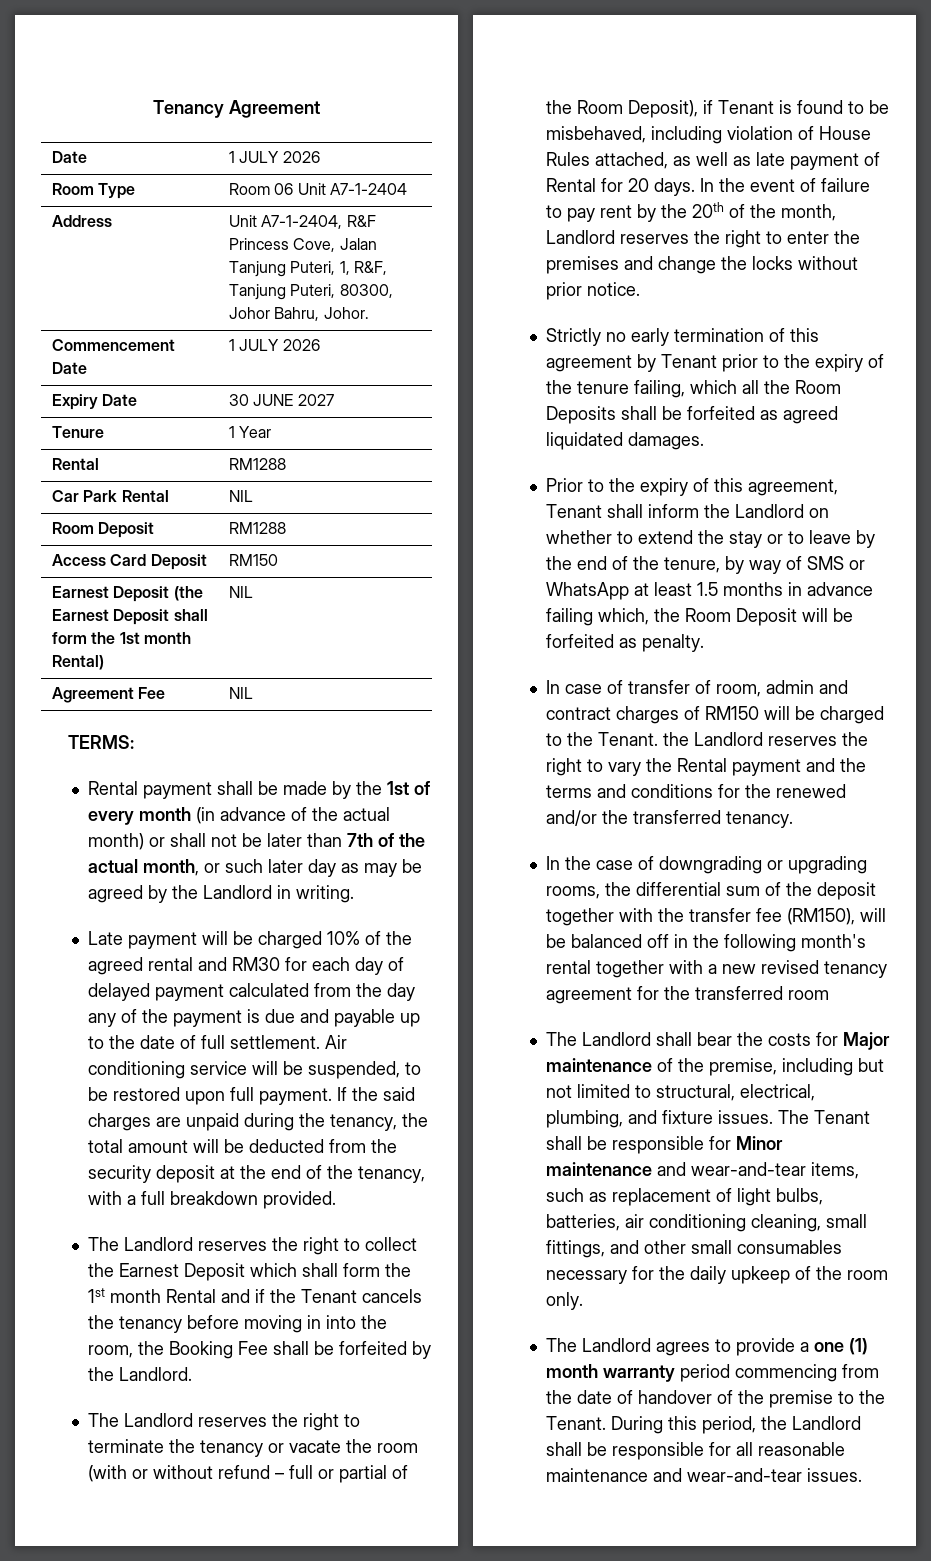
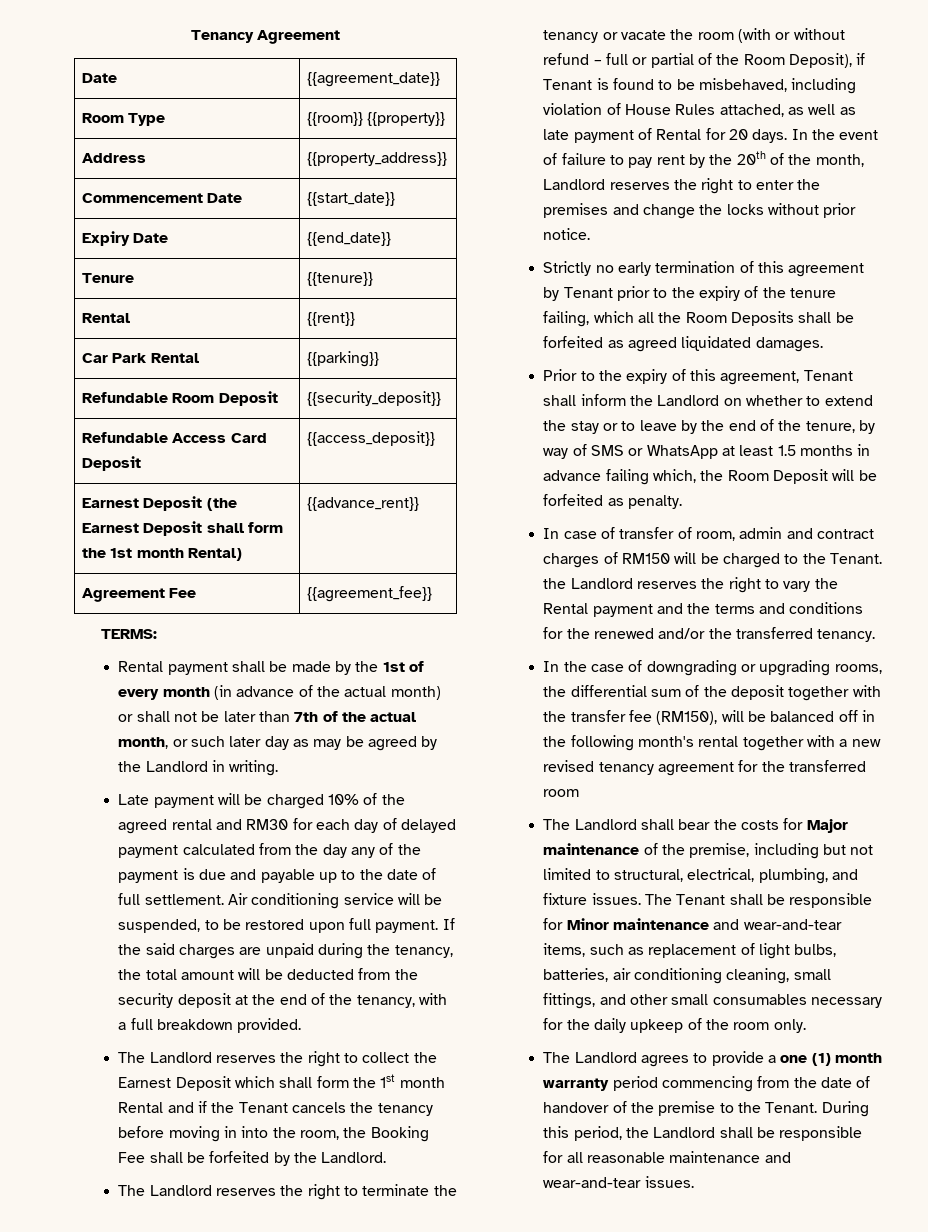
  Tenancy Agreement
- Date | 1 JULY 2026
+ Date | {{agreement_date}}
- Room Type | Room 06 Unit A7-1-2404
- Address | Unit A7-1-2404, R&F Princess Cove, Jalan Tanjung Puteri, 1, R&F, Tanjung Puteri, 80300, Johor Bahru, Johor.
+ Room Type | {{room}} {{property}}
+ Address | {{property_address}}
- Commencement Date | 1 JULY 2026
+ Commencement Date | {{start_date}}
- Expiry Date | 30 JUNE 2027
+ Expiry Date | {{end_date}}
- Tenure | 1 Year
- Rental | RM1288
+ Tenure | {{tenure}}
+ Rental | {{rent}}
- Car Park Rental | NIL
- Room Deposit | RM1288
- Access Card Deposit | RM150
+ Car Park Rental | {{parking}}
+ Refundable Room Deposit | {{security_deposit}}
+ Refundable Access Card Deposit | {{access_deposit}}
- Earnest Deposit (the Earnest Deposit shall form the 1st month Rental) | NIL
+ Earnest Deposit (the Earnest Deposit shall form the 1st month Rental) | {{advance_rent}}
- Agreement Fee | NIL
+ Agreement Fee | {{agreement_fee}}

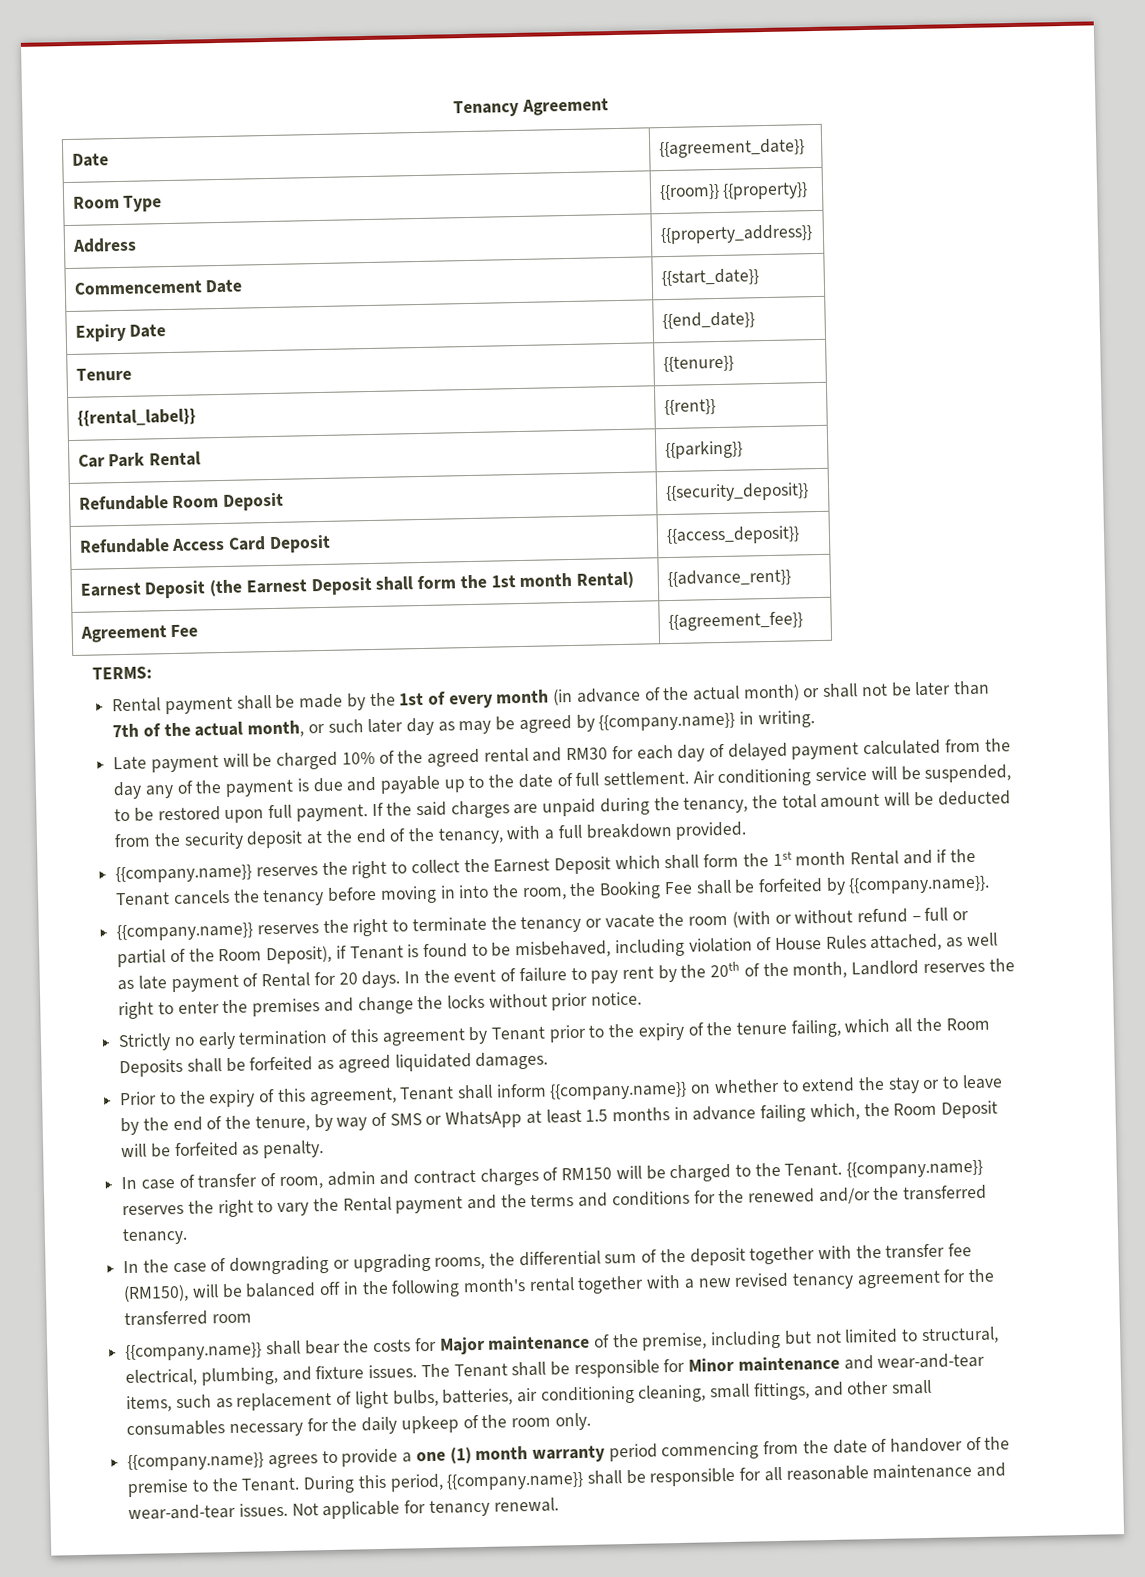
- Rental | {{rent}}
+ {{rental_label}} | {{rent}}
- Rental payment shall be made by the 1st of every month (in advance of the actual month) or shall not be later than 7th of the actual month, or such later day as may be agreed by the Landlord in writing.
+ Rental payment shall be made by the 1st of every month (in advance of the actual month) or shall not be later than 7th of the actual month, or such later day as may be agreed by {{company.name}} in writing.
- The Landlord reserves the right to collect the Earnest Deposit which shall form the 1st month Rental and if the Tenant cancels the tenancy before moving in into the room, the Booking Fee shall be forfeited by the Landlord.
- The Landlord reserves the right to terminate the tenancy or vacate the room (with or without refund – full or partial of the Room Deposit), if Tenant is found to be misbehaved, including violation of House Rules attached, as well as late payment of Rental for 20 days.
+ {{company.name}} reserves the right to collect the Earnest Deposit which shall form the 1st month Rental and if the Tenant cancels the tenancy before moving in into the room, the Booking Fee shall be forfeited by {{company.name}}.
+ {{company.name}} reserves the right to terminate the tenancy or vacate the room (with or without refund – full or partial of the Room Deposit), if Tenant is found to be misbehaved, including violation of House Rules attached, as well as late payment of Rental for 20 days.
- Prior to the expiry of this agreement, Tenant shall inform the Landlord on whether to extend the stay or to leave by the end of the tenure, by way of SMS or WhatsApp at least 1.5 months in advance failing which, the Room Deposit will be forfeited as penalty.
+ Prior to the expiry of this agreement, Tenant shall inform {{company.name}} on whether to extend the stay or to leave by the end of the tenure, by way of SMS or WhatsApp at least 1.5 months in advance failing which, the Room Deposit will be forfeited as penalty.
- In case of transfer of room, admin and contract charges of RM150 will be charged to the Tenant. the Landlord reserves the right to vary the Rental payment and the terms and conditions for the renewed and/or the transferred tenancy.
+ In case of transfer of room, admin and contract charges of RM150 will be charged to the Tenant. {{company.name}} reserves the right to vary the Rental payment and the terms and conditions for the renewed and/or the transferred tenancy.
- The Landlord shall bear the costs for Major maintenance of the premise, including but not limited to structural, electrical, plumbing, and fixture issues.
+ {{company.name}} shall bear the costs for Major maintenance of the premise, including but not limited to structural, electrical, plumbing, and fixture issues.
- The Landlord agrees to provide a one (1) month warranty period commencing from the date of handover of the premise to the Tenant.
+ {{company.name}} agrees to provide a one (1) month warranty period commencing from the date of handover of the premise to the Tenant.
- During this period, the Landlord shall be responsible for all reasonable maintenance and wear-and-tear issues.
+ During this period, {{company.name}} shall be responsible for all reasonable maintenance and wear-and-tear issues.
+ Not applicable for tenancy renewal.

